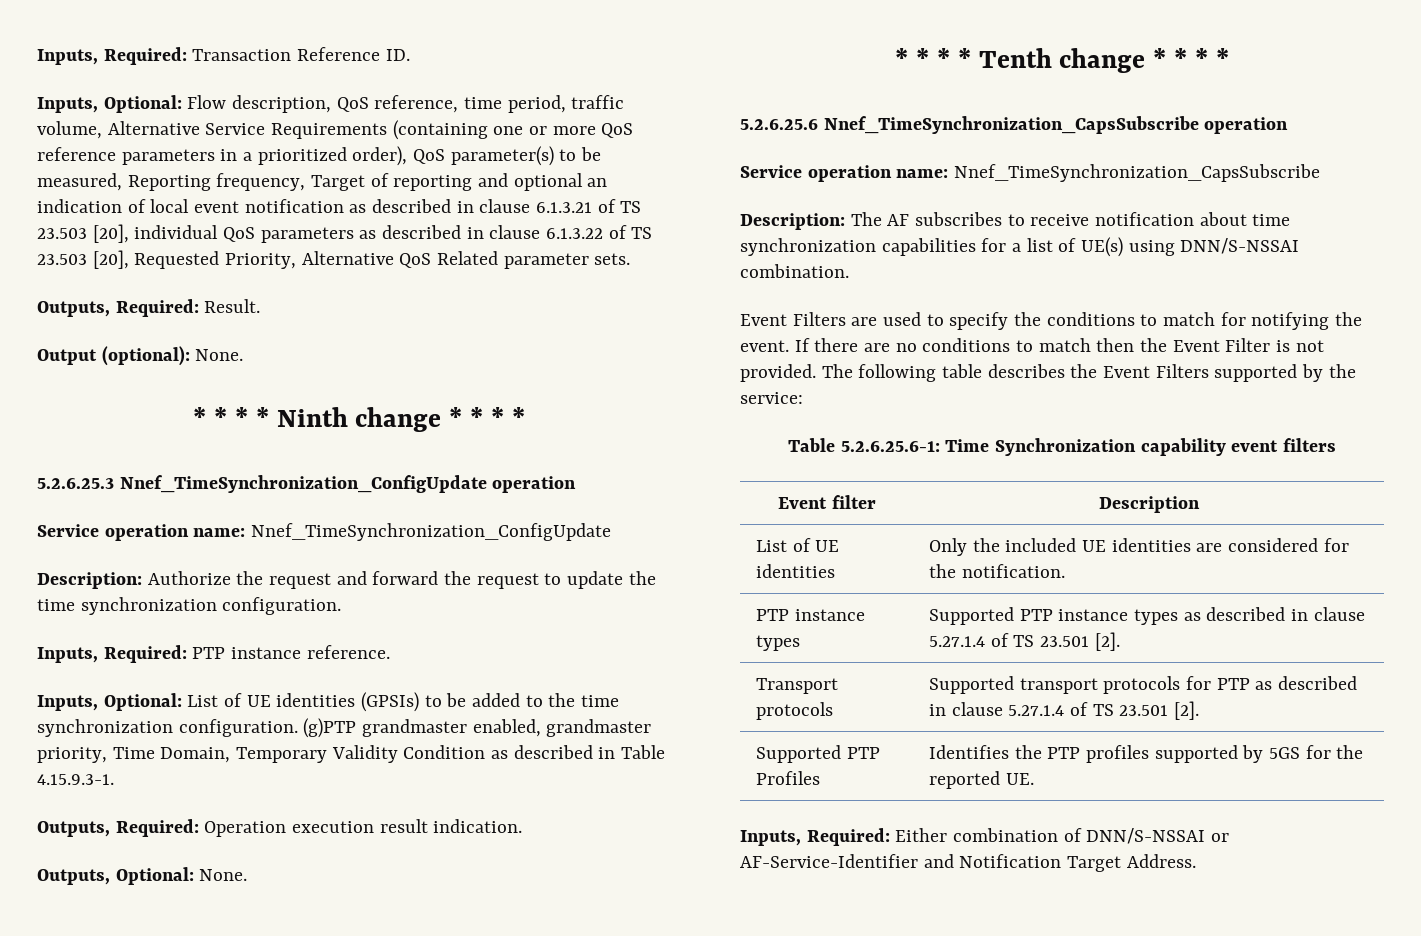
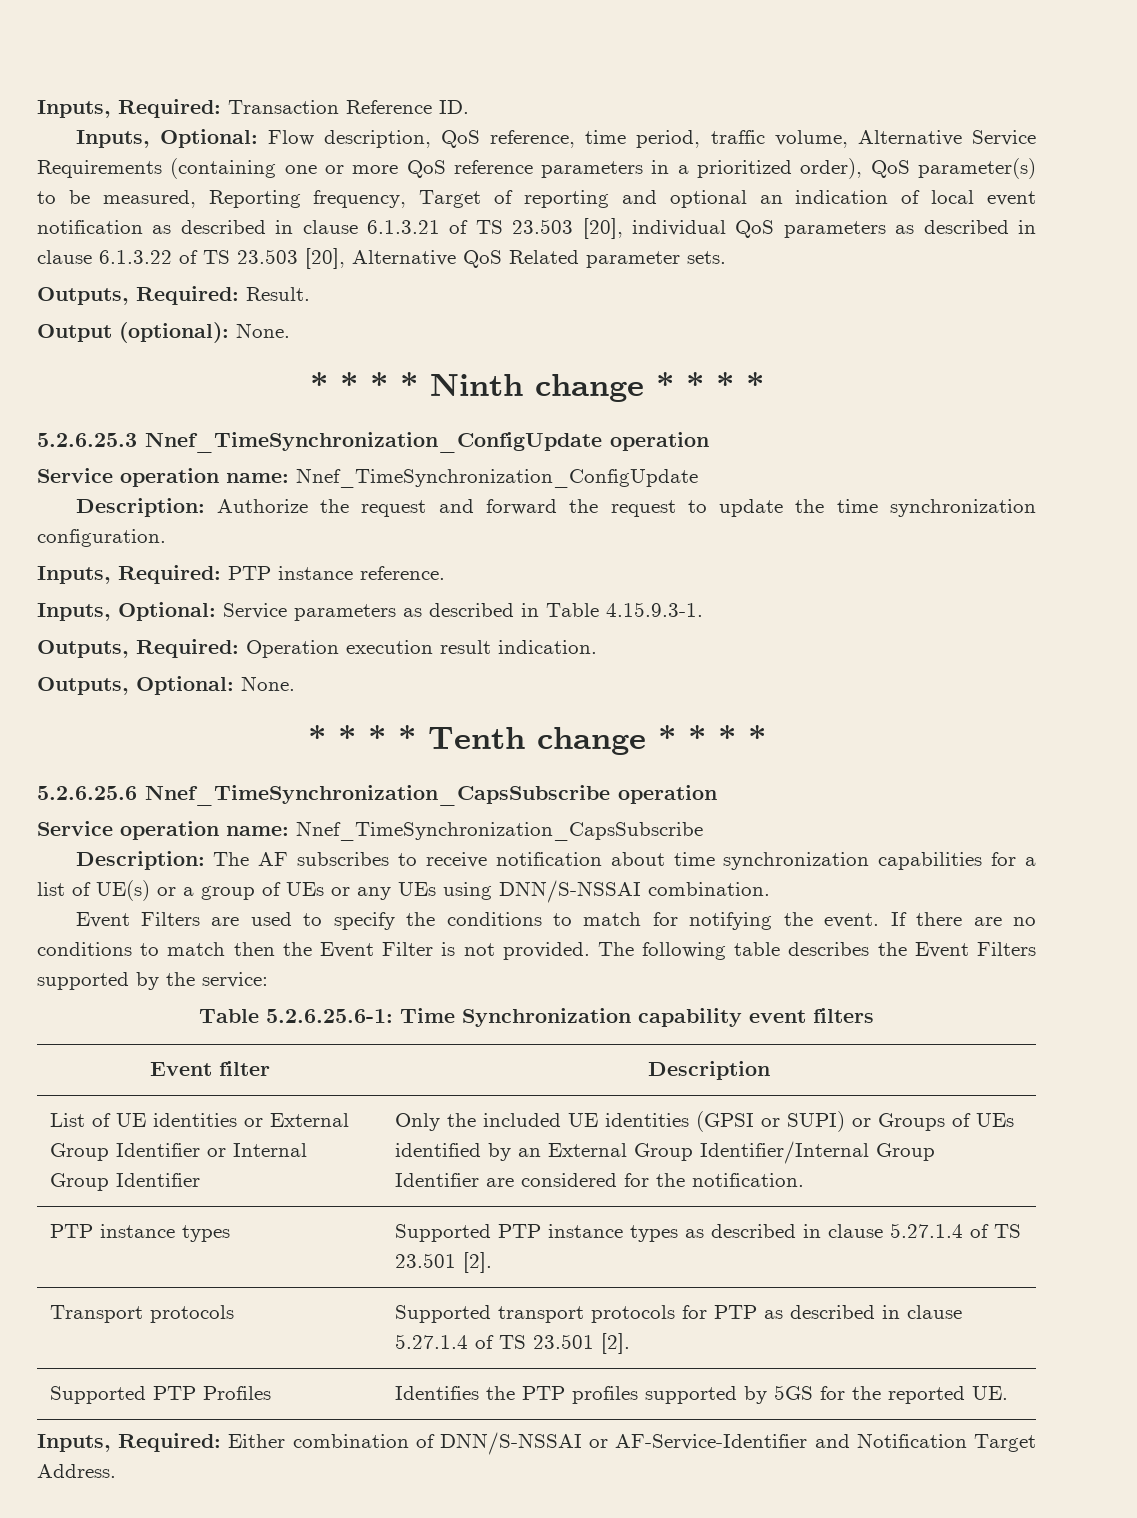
- Flow description, QoS reference, time period, traffic volume, Alternative Service Requirements (containing one or more QoS reference parameters in a prioritized order), QoS parameter(s) to be measured, Reporting frequency, Target of reporting and optional an indication of local event notification as described in clause 6.1.3.21 of TS 23.503 [20], individual QoS parameters as described in clause 6.1.3.22 of TS 23.503 [20], Requested Priority, Alternative QoS Related parameter sets.
+ Flow description, QoS reference, time period, traffic volume, Alternative Service Requirements (containing one or more QoS reference parameters in a prioritized order), QoS parameter(s) to be measured, Reporting frequency, Target of reporting and optional an indication of local event notification as described in clause 6.1.3.21 of TS 23.503 [20], individual QoS parameters as described in clause 6.1.3.22 of TS 23.503 [20], Alternative QoS Related parameter sets.
- Inputs, Optional: List of UE identities (GPSIs) to be added to the time synchronization configuration. (g)PTP grandmaster enabled, grandmaster priority, Time Domain, Temporary Validity Condition as described in Table 4.15.9.3-1.
+ Inputs, Optional: Service parameters as described in Table 4.15.9.3-1.
- Description: The AF subscribes to receive notification about time synchronization capabilities for a list of UE(s) using DNN/S-NSSAI combination.
+ Description: The AF subscribes to receive notification about time synchronization capabilities for a list of UE(s) or a group of UEs or any UEs using DNN/S-NSSAI combination.
- List of UE identities | Only the included UE identities are considered for the notification.
+ List of UE identities or External Group Identifier or Internal Group Identifier | Only the included UE identities (GPSI or SUPI) or Groups of UEs identified by an External Group Identifier/Internal Group Identifier are considered for the notification.

